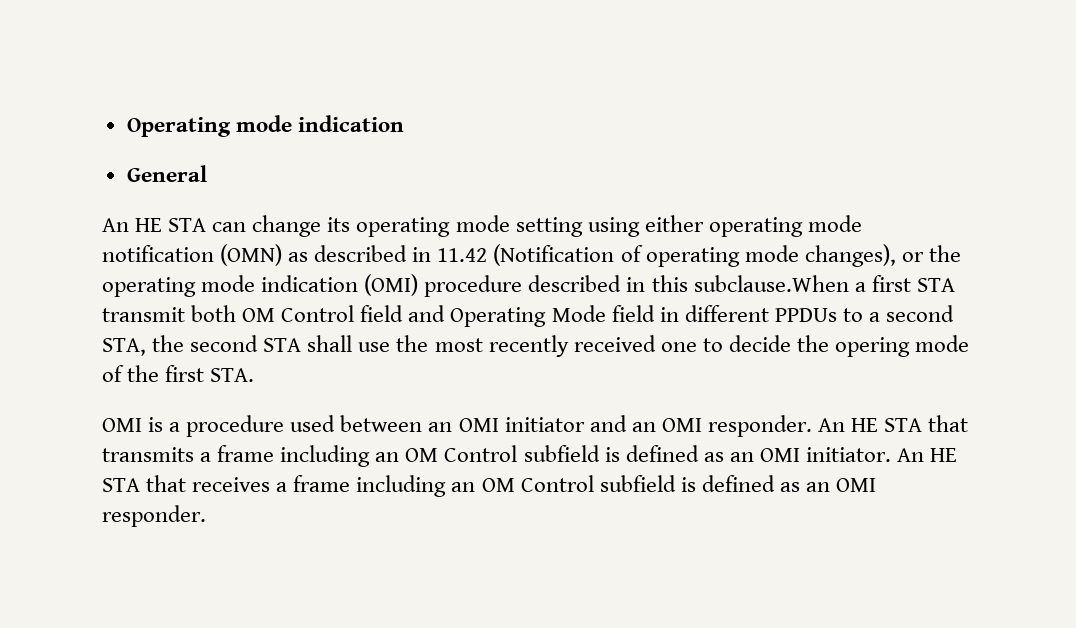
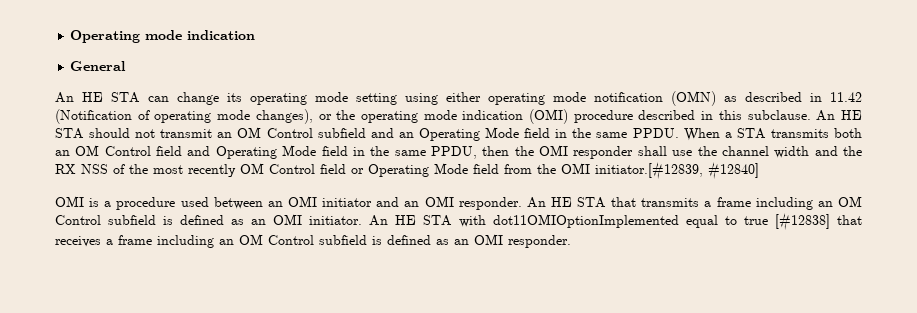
- An HE STA can change its operating mode setting using either operating mode notification (OMN) as described in 11.42 (Notification of operating mode changes), or the operating mode indication (OMI) procedure described in this subclause.When a first STA transmit both OM Control field and Operating Mode field in different PPDUs to a second STA, the second STA shall use the most recently received one to decide the opering mode of the first STA.
+ An HE STA can change its operating mode setting using either operating mode notification (OMN) as described in 11.42 (Notification of operating mode changes), or the operating mode indication (OMI) procedure described in this subclause. An HE STA should not transmit an OM Control subfield and an Operating Mode field in the same PPDU. When a STA transmits both an OM Control field and Operating Mode field in the same PPDU, then the OMI responder shall use the channel width and the RX NSS of the most recently OM Control field or Operating Mode field from the OMI initiator.[#12839, #12840]
- An HE STA that receives a frame including an OM Control subfield is defined as an OMI responder.
+ An HE STA with dot11OMIOptionImplemented equal to true [#12838] that receives a frame including an OM Control subfield is defined as an OMI responder.

